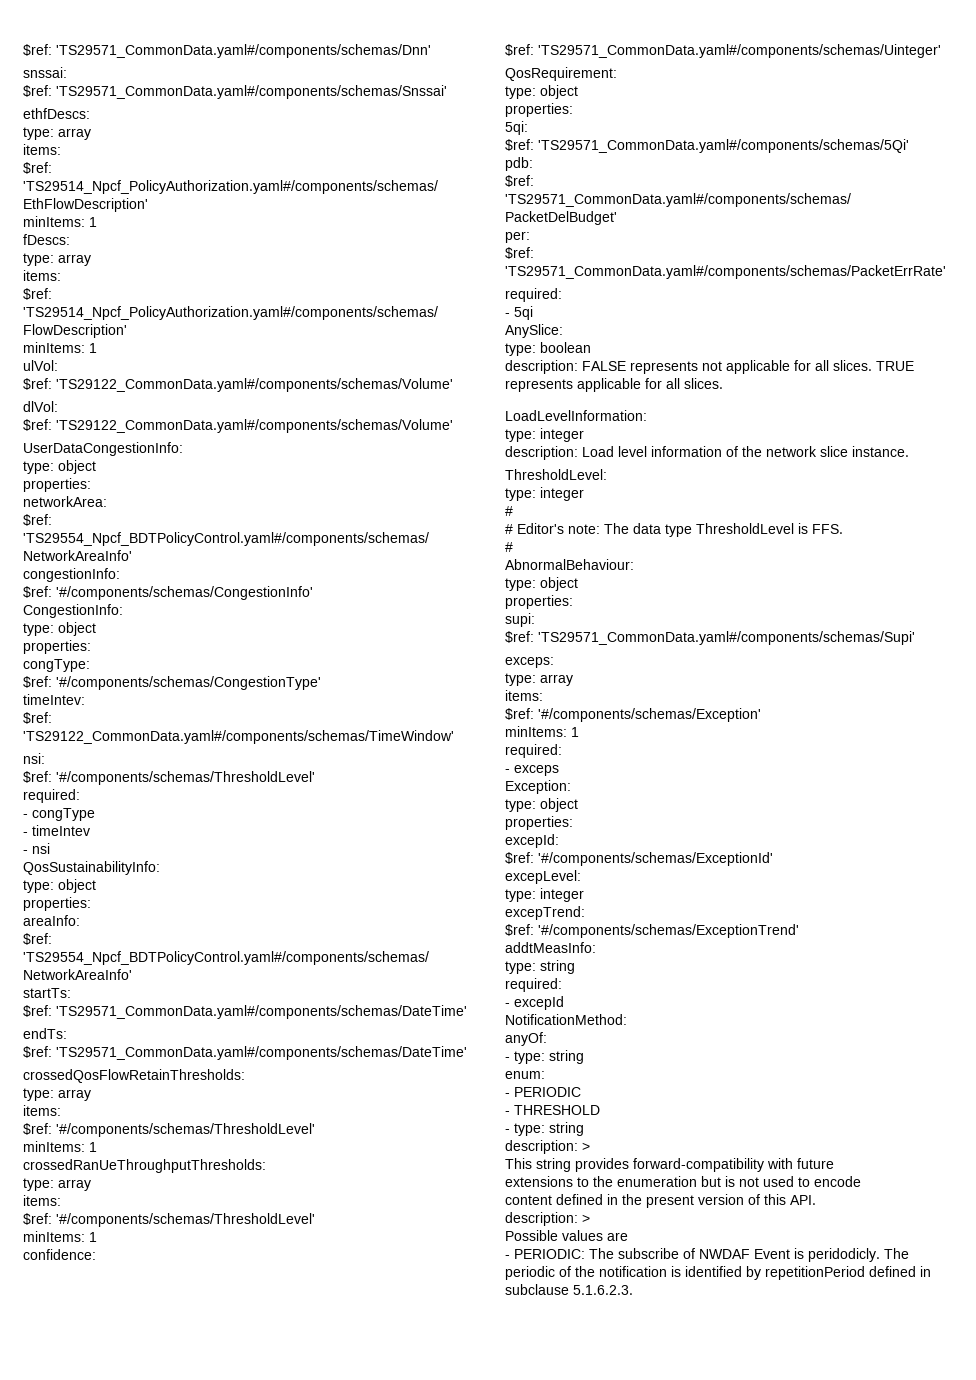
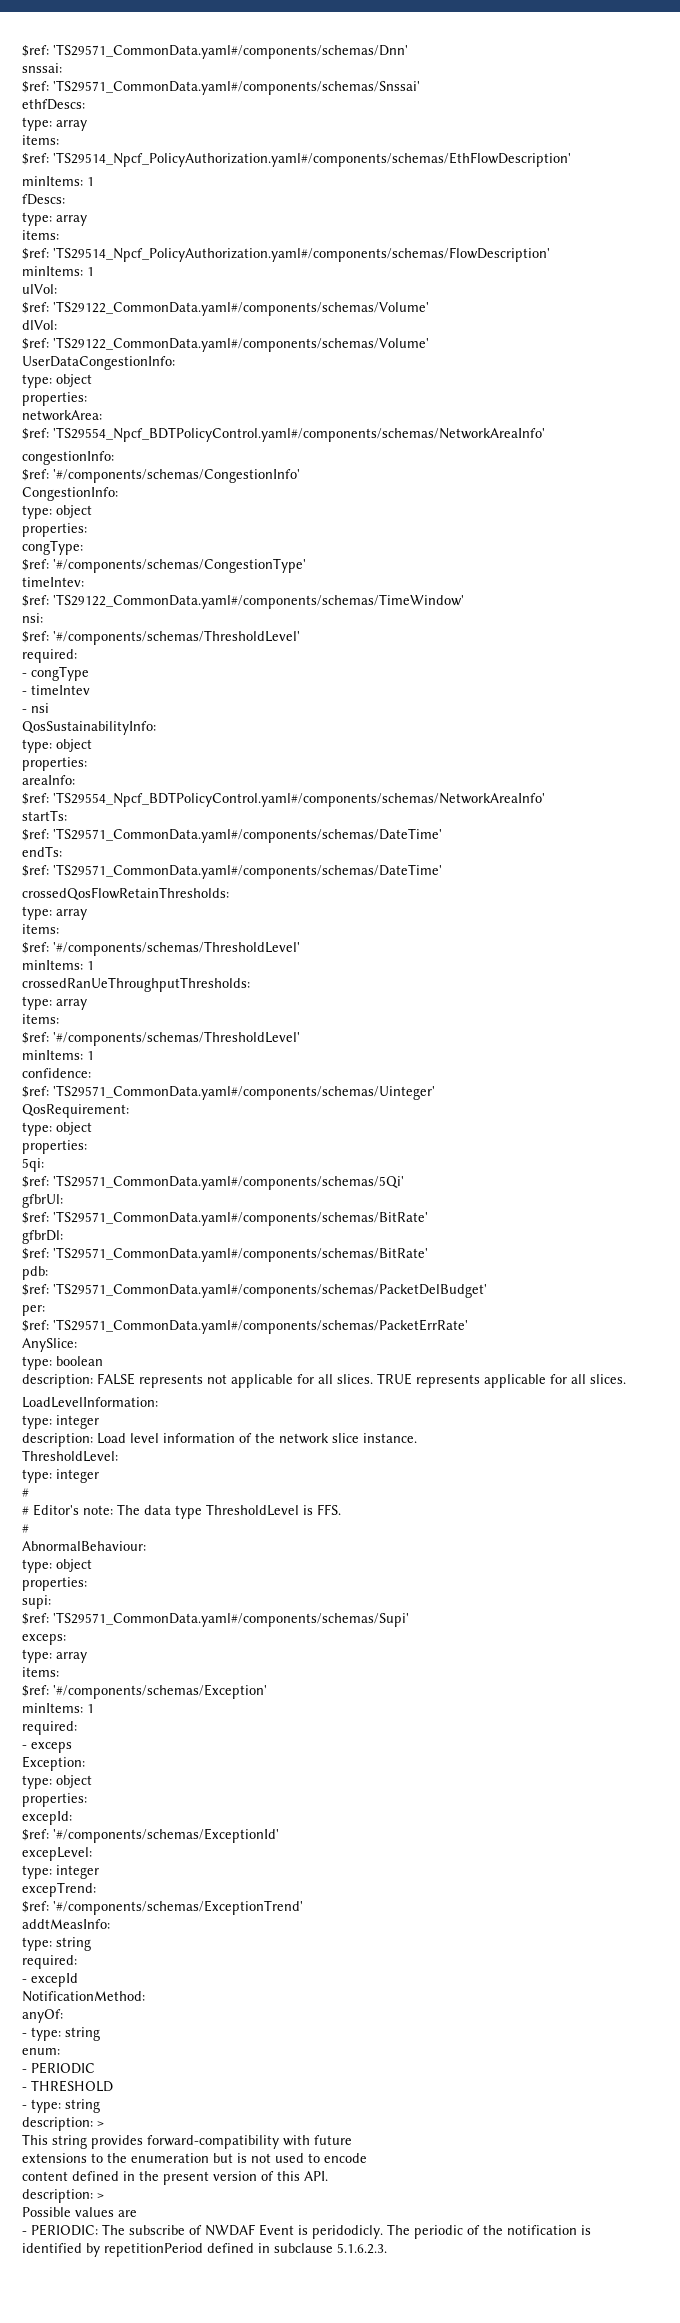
+ gfbrUl:
+ $ref: 'TS29571_CommonData.yaml#/components/schemas/BitRate'
+ gfbrDl:
+ $ref: 'TS29571_CommonData.yaml#/components/schemas/BitRate'
  $ref: 'TS29571_CommonData.yaml#/components/schemas/PacketErrRate'
- required:
- - 5qi

